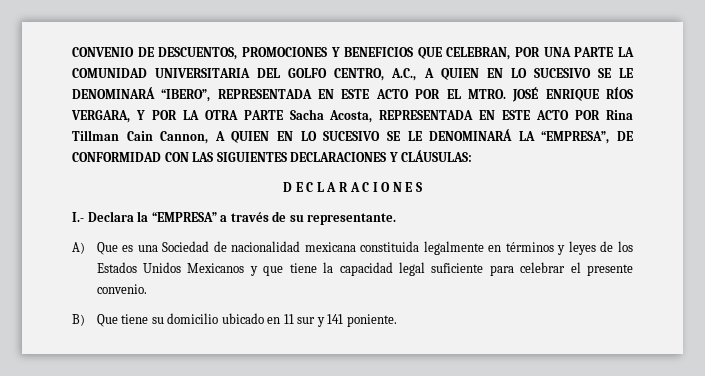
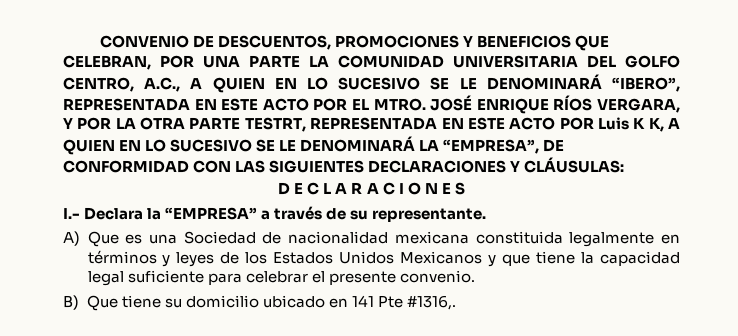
- JOSÉ ENRIQUE RÍOS VERGARA, Y POR LA OTRA PARTE Sacha Acosta, REPRESENTADA EN ESTE ACTO POR Rina Tillman Cain Cannon, A QUIEN EN LO SUCESIVO SE LE DENOMINARÁ LA “EMPRESA”, DE CONFORMIDAD CON LAS SIGUIENTES DECLARACIONES Y CLÁUSULAS:
+ JOSÉ ENRIQUE RÍOS VERGARA, Y POR LA OTRA PARTE TESTRT, REPRESENTADA EN ESTE ACTO POR Luis K K, A QUIEN EN LO SUCESIVO SE LE DENOMINARÁ LA “EMPRESA”, DE CONFORMIDAD CON LAS SIGUIENTES DECLARACIONES Y CLÁUSULAS:
- B) Que tiene su domicilio ubicado en 11 sur y 141 poniente.
+ B) Que tiene su domicilio ubicado en 141 Pte #1316,.

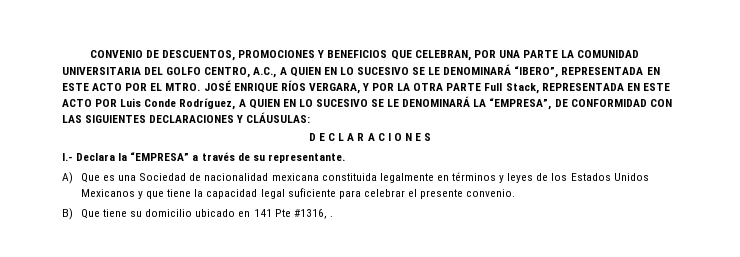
- JOSÉ ENRIQUE RÍOS VERGARA, Y POR LA OTRA PARTE TESTRT, REPRESENTADA EN ESTE ACTO POR Luis K K, A QUIEN EN LO SUCESIVO SE LE DENOMINARÁ LA “EMPRESA”, DE CONFORMIDAD CON LAS SIGUIENTES DECLARACIONES Y CLÁUSULAS:
+ JOSÉ ENRIQUE RÍOS VERGARA, Y POR LA OTRA PARTE Full Stack, REPRESENTADA EN ESTE ACTO POR Luis Conde Rodríguez, A QUIEN EN LO SUCESIVO SE LE DENOMINARÁ LA “EMPRESA”, DE CONFORMIDAD CON LAS SIGUIENTES DECLARACIONES Y CLÁUSULAS:
- B) Que tiene su domicilio ubicado en 141 Pte #1316,.
+ B) Que tiene su domicilio ubicado en 141 Pte #1316, .

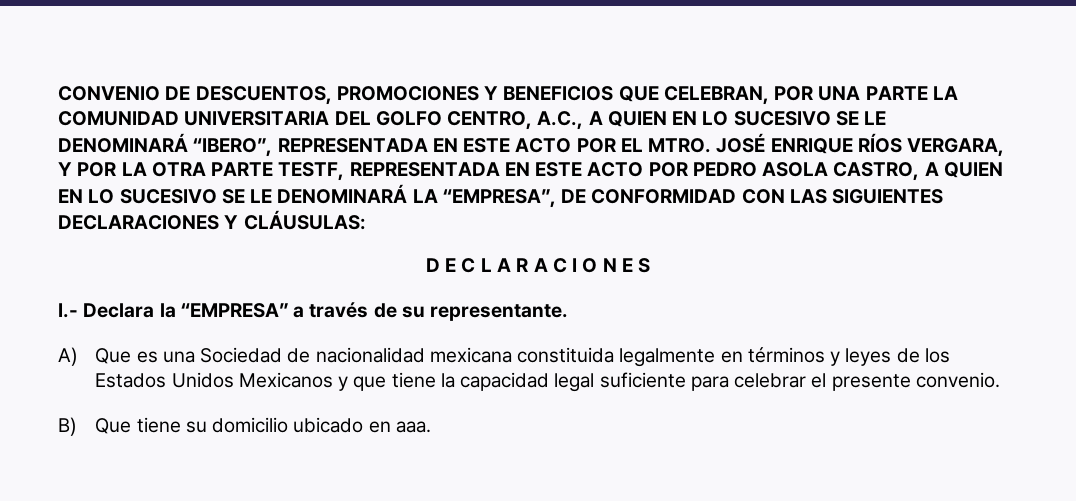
- JOSÉ ENRIQUE RÍOS VERGARA, Y POR LA OTRA PARTE Full Stack, REPRESENTADA EN ESTE ACTO POR Luis Conde Rodríguez, A QUIEN EN LO SUCESIVO SE LE DENOMINARÁ LA “EMPRESA”, DE CONFORMIDAD CON LAS SIGUIENTES DECLARACIONES Y CLÁUSULAS:
+ JOSÉ ENRIQUE RÍOS VERGARA, Y POR LA OTRA PARTE TESTF, REPRESENTADA EN ESTE ACTO POR PEDRO ASOLA CASTRO, A QUIEN EN LO SUCESIVO SE LE DENOMINARÁ LA “EMPRESA”, DE CONFORMIDAD CON LAS SIGUIENTES DECLARACIONES Y CLÁUSULAS:
- B) Que tiene su domicilio ubicado en 141 Pte #1316, .
+ B) Que tiene su domicilio ubicado en aaa.

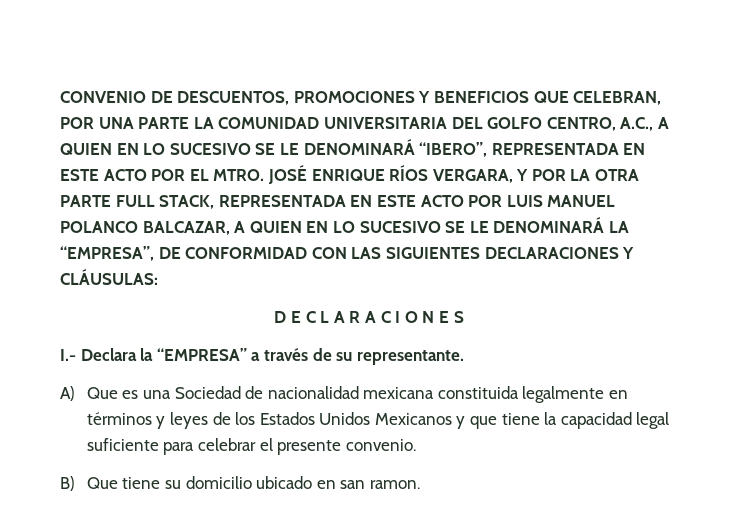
- JOSÉ ENRIQUE RÍOS VERGARA, Y POR LA OTRA PARTE TESTF, REPRESENTADA EN ESTE ACTO POR PEDRO ASOLA CASTRO, A QUIEN EN LO SUCESIVO SE LE DENOMINARÁ LA “EMPRESA”, DE CONFORMIDAD CON LAS SIGUIENTES DECLARACIONES Y CLÁUSULAS:
+ JOSÉ ENRIQUE RÍOS VERGARA, Y POR LA OTRA PARTE FULL STACK, REPRESENTADA EN ESTE ACTO POR LUIS MANUEL POLANCO BALCAZAR, A QUIEN EN LO SUCESIVO SE LE DENOMINARÁ LA “EMPRESA”, DE CONFORMIDAD CON LAS SIGUIENTES DECLARACIONES Y CLÁUSULAS:
- B) Que tiene su domicilio ubicado en aaa.
+ B) Que tiene su domicilio ubicado en san ramon.

